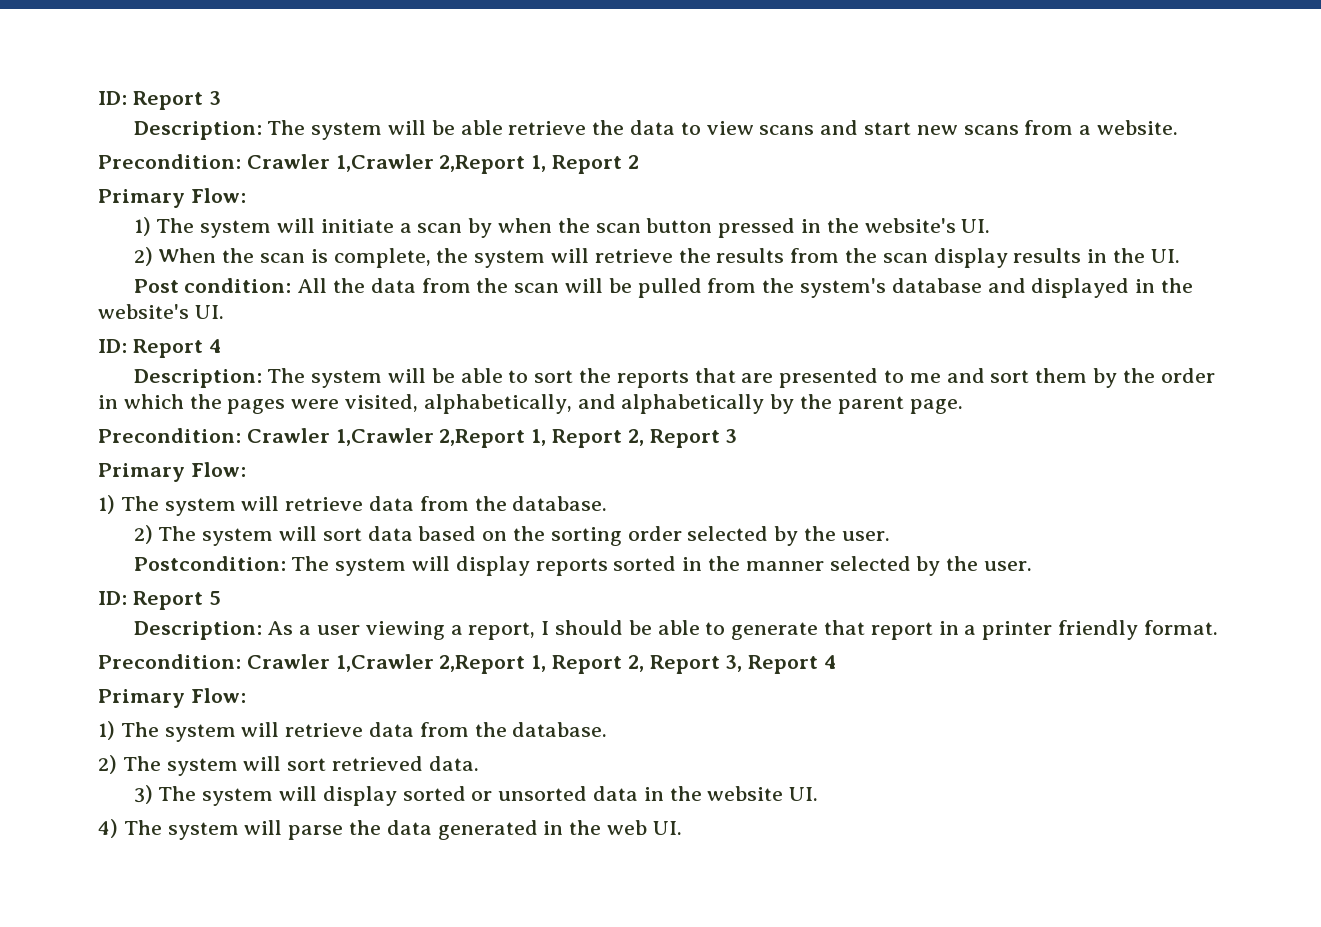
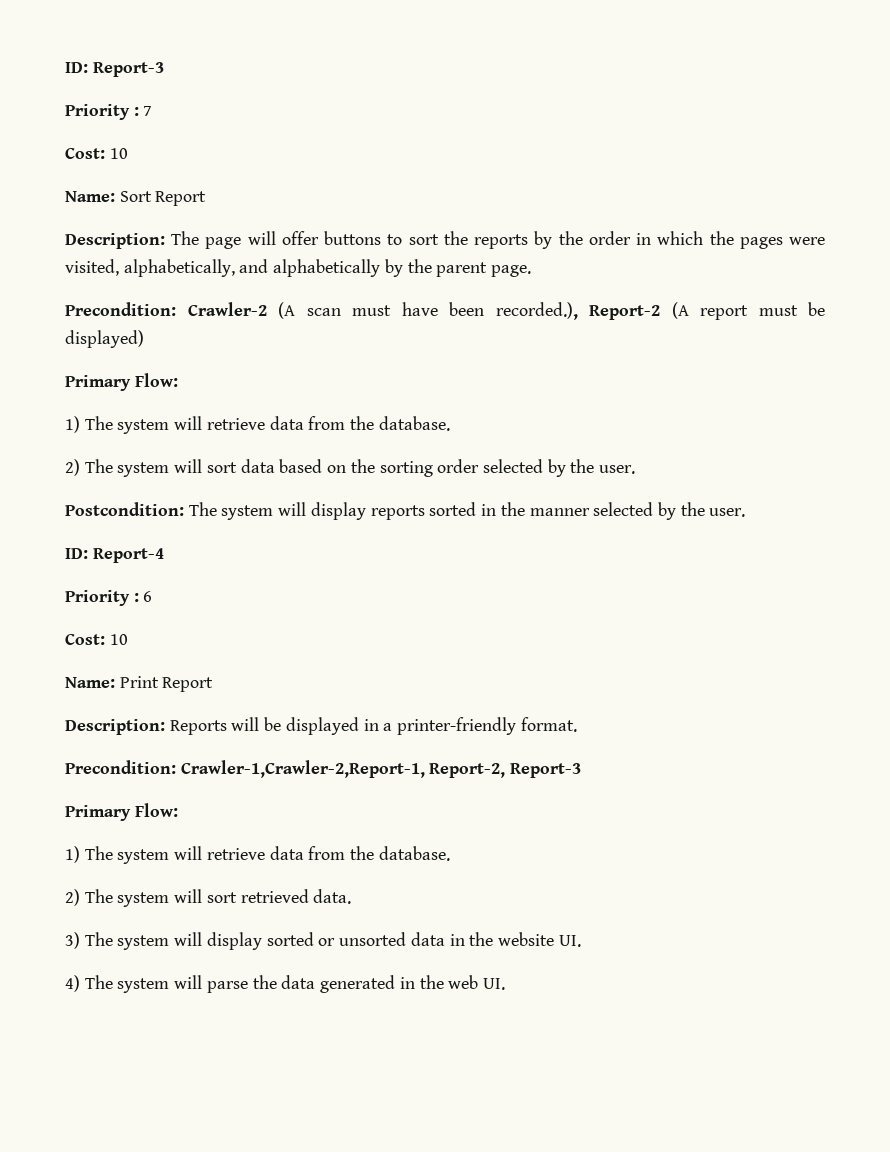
- ID: Report 3
- Description: The system will be able retrieve the data to view scans and start new scans from a website.
- Precondition: Crawler 1,Crawler 2,Report 1, Report 2
- Primary Flow:
- 1) The system will initiate a scan by when the scan button pressed in the website's UI.
- 2) When the scan is complete, the system will retrieve the results from the scan display results in the UI.
- Post condition: All the data from the scan will be pulled from the system's database and displayed in the website's UI.
- ID: Report 4
- Description: The system will be able to sort the reports that are presented to me and sort them by the order in which the pages were visited, alphabetically, and alphabetically by the parent page.
+ ID: Report-3
+ Priority : 7
+ Cost: 10
+ Name: Sort Report
+ Description: The page will offer buttons to sort the reports by the order in which the pages were visited, alphabetically, and alphabetically by the parent page.
- Precondition: Crawler 1,Crawler 2,Report 1, Report 2, Report 3
+ Precondition: Crawler-2 (A scan must have been recorded.), Report-2 (A report must be displayed)
- ID: Report 5
- Description: As a user viewing a report, I should be able to generate that report in a printer friendly format.
- Precondition: Crawler 1,Crawler 2,Report 1, Report 2, Report 3, Report 4
+ ID: Report-4
+ Priority : 6
+ Cost: 10
+ Name: Print Report
+ Description: Reports will be displayed in a printer-friendly format.
+ Precondition: Crawler-1,Crawler-2,Report-1, Report-2, Report-3

